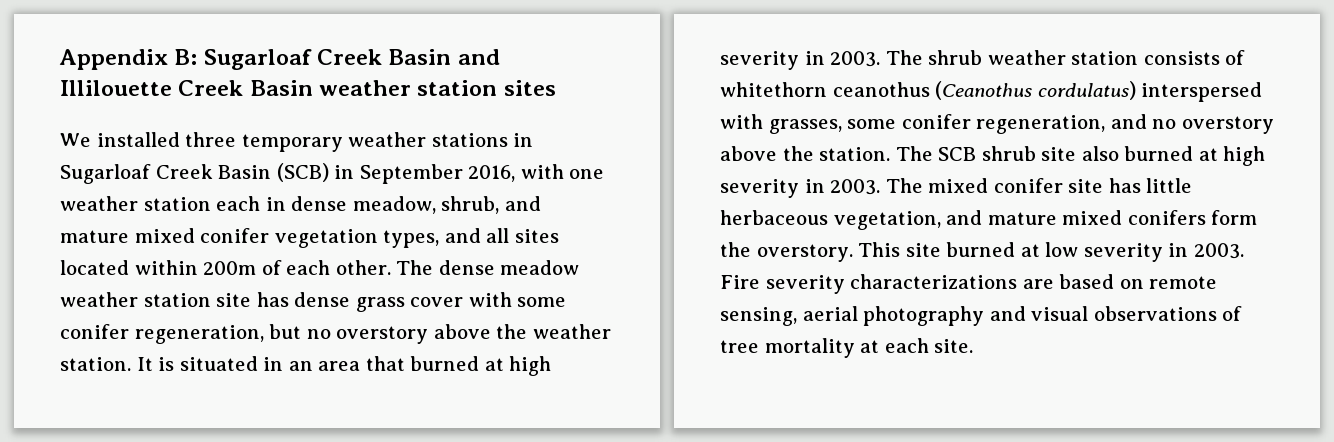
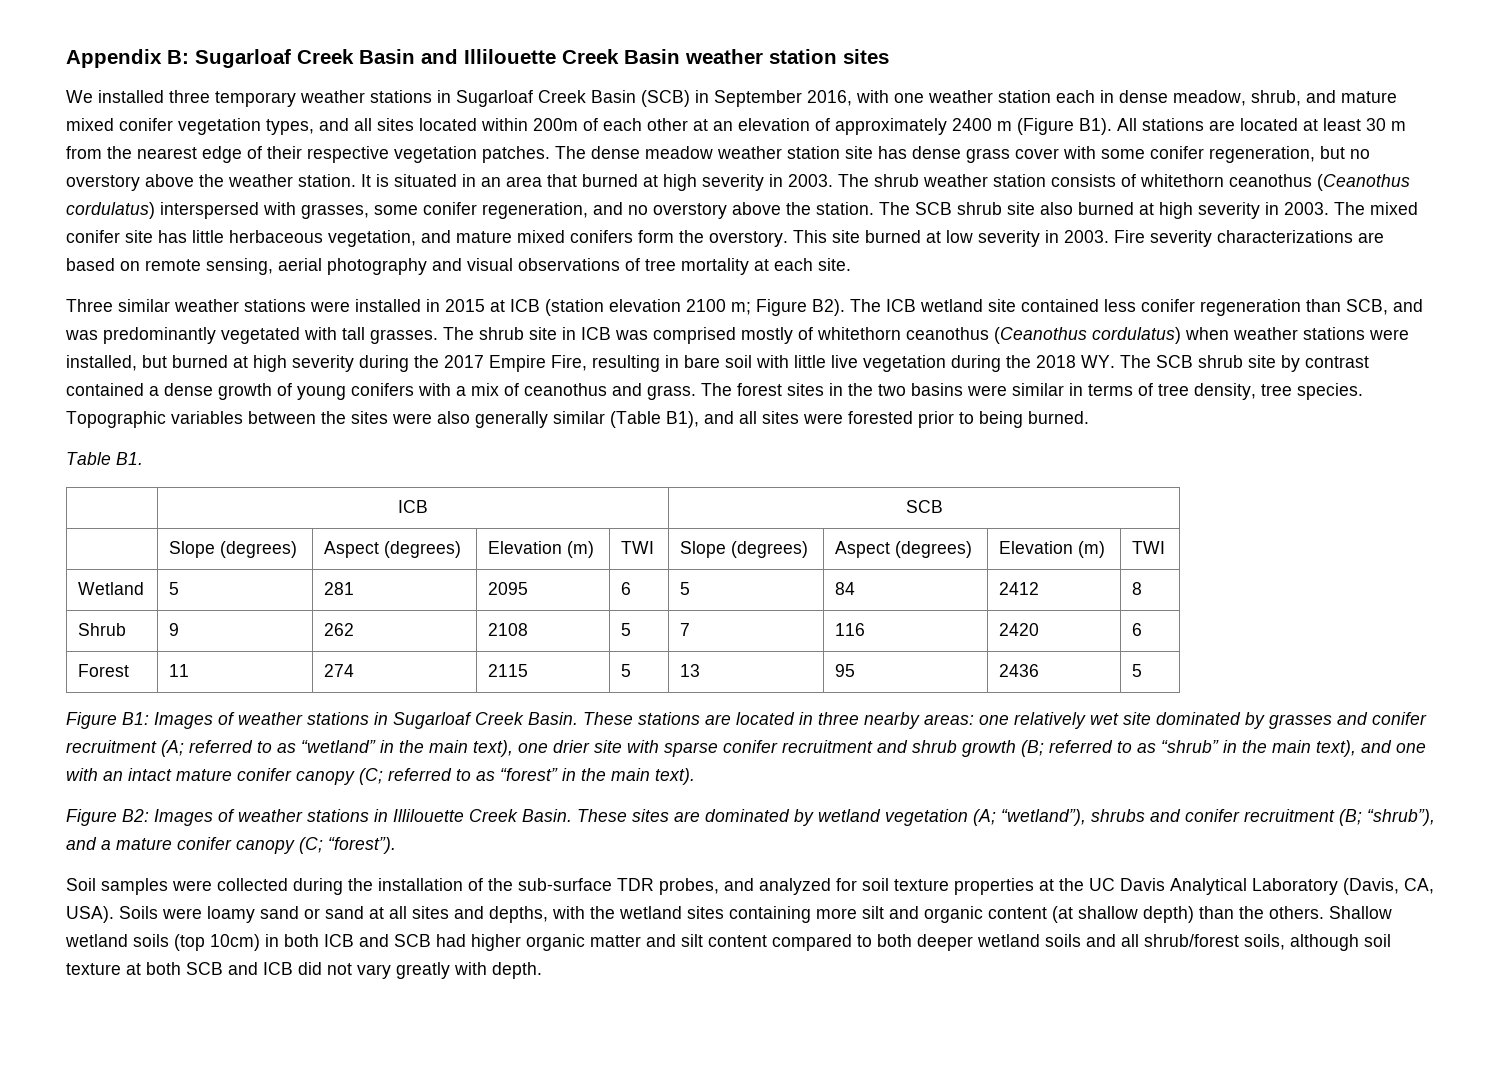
- We installed three temporary weather stations in Sugarloaf Creek Basin (SCB) in September 2016, with one weather station each in dense meadow, shrub, and mature mixed conifer vegetation types, and all sites located within 200m of each other.
+ We installed three temporary weather stations in Sugarloaf Creek Basin (SCB) in September 2016, with one weather station each in dense meadow, shrub, and mature mixed conifer vegetation types, and all sites located within 200m of each other at an elevation of approximately 2400 m (Figure B1). All stations are located at least 30 m from the nearest edge of their respective vegetation patches.
+ Three similar weather stations were installed in 2015 at ICB (station elevation 2100 m; Figure B2). The ICB wetland site contained less conifer regeneration than SCB, and was predominantly vegetated with tall grasses. The shrub site in ICB was comprised mostly of whitethorn ceanothus (Ceanothus cordulatus) when weather stations were installed, but burned at high severity during the 2017 Empire Fire, resulting in bare soil with little live vegetation during the 2018 WY. The SCB shrub site by contrast contained a dense growth of young conifers with a mix of ceanothus and grass. The forest sites in the two basins were similar in terms of tree density, tree species. Topographic variables between the sites were also generally similar (Table B1), and all sites were forested prior to being burned.
+ Table B1.
+ | ICB | SCB
+ | Slope (degrees) | Aspect (degrees) | Elevation (m) | TWI | Slope (degrees) | Aspect (degrees) | Elevation (m) | TWI
+ Wetland | 5 | 281 | 2095 | 6 | 5 | 84 | 2412 | 8
+ Shrub | 9 | 262 | 2108 | 5 | 7 | 116 | 2420 | 6
+ Forest | 11 | 274 | 2115 | 5 | 13 | 95 | 2436 | 5
+ Figure B1: Images of weather stations in Sugarloaf Creek Basin. These stations are located in three nearby areas: one relatively wet site dominated by grasses and conifer recruitment (A; referred to as “wetland” in the main text), one drier site with sparse conifer recruitment and shrub growth (B; referred to as “shrub” in the main text), and one with an intact mature conifer canopy (C; referred to as “forest” in the main text).
+ Figure B2: Images of weather stations in Illilouette Creek Basin. These sites are dominated by wetland vegetation (A; “wetland”), shrubs and conifer recruitment (B; “shrub”), and a mature conifer canopy (C; “forest”).
+ Soil samples were collected during the installation of the sub-surface TDR probes, and analyzed for soil texture properties at the UC Davis Analytical Laboratory (Davis, CA, USA). Soils were loamy sand or sand at all sites and depths, with the wetland sites containing more silt and organic content (at shallow depth) than the others. Shallow wetland soils (top 10cm) in both ICB and SCB had higher organic matter and silt content compared to both deeper wetland soils and all shrub/forest soils, although soil texture at both SCB and ICB did not vary greatly with depth.

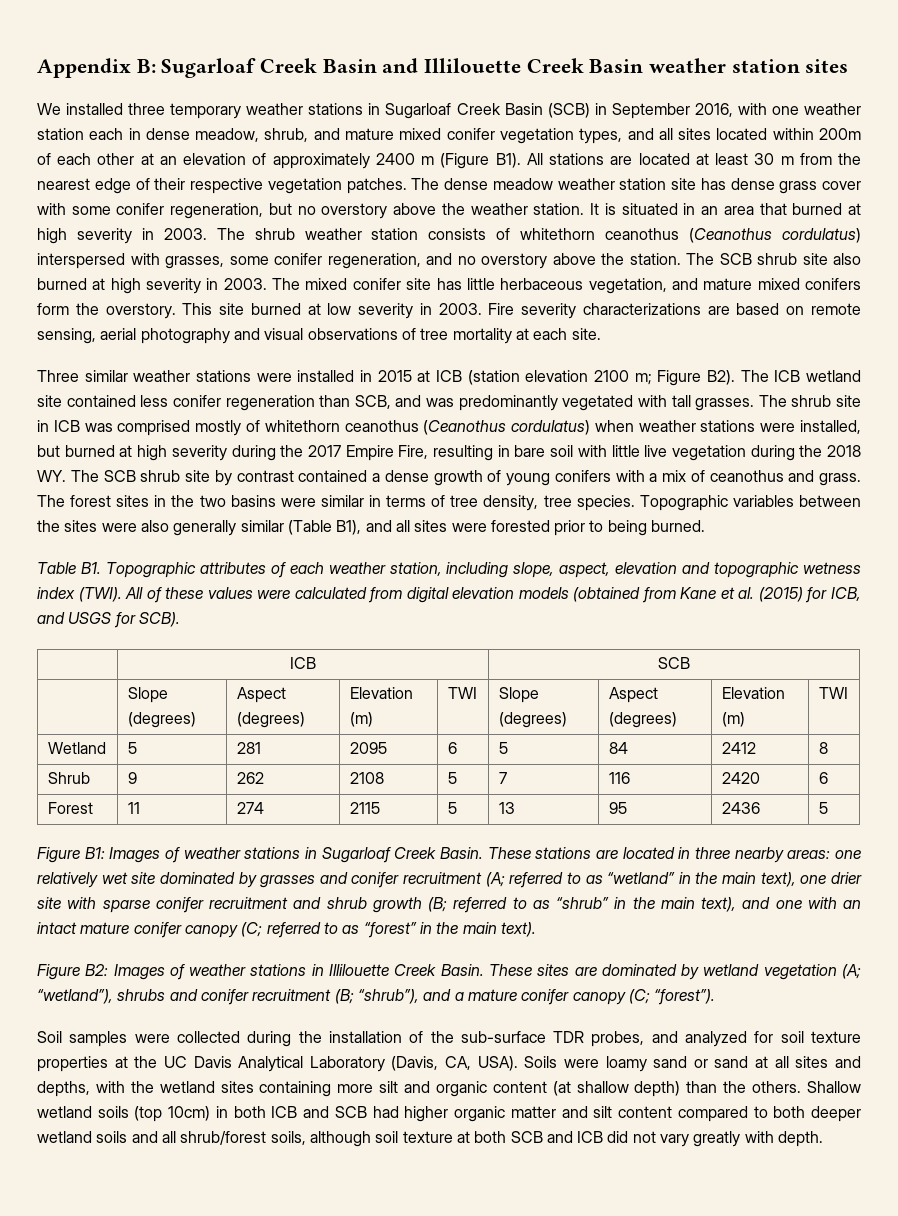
- Table B1.
+ Table B1. Topographic attributes of each weather station, including slope, aspect, elevation and topographic wetness index (TWI). All of these values were calculated from digital elevation models (obtained from Kane et al. (2015) for ICB, and USGS for SCB).

